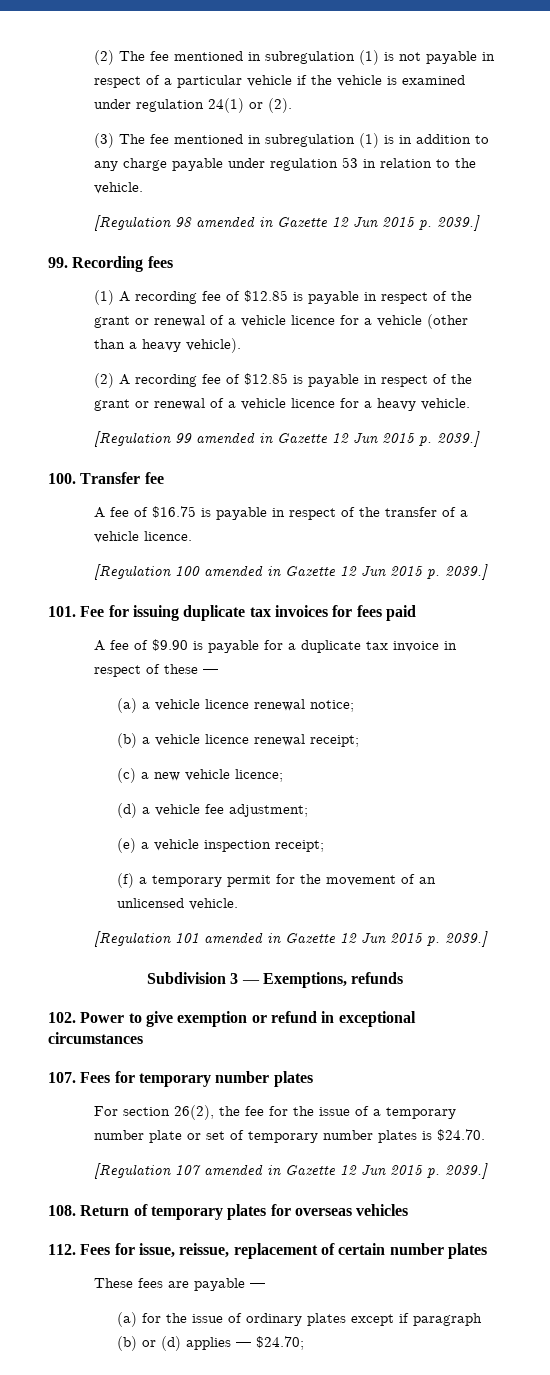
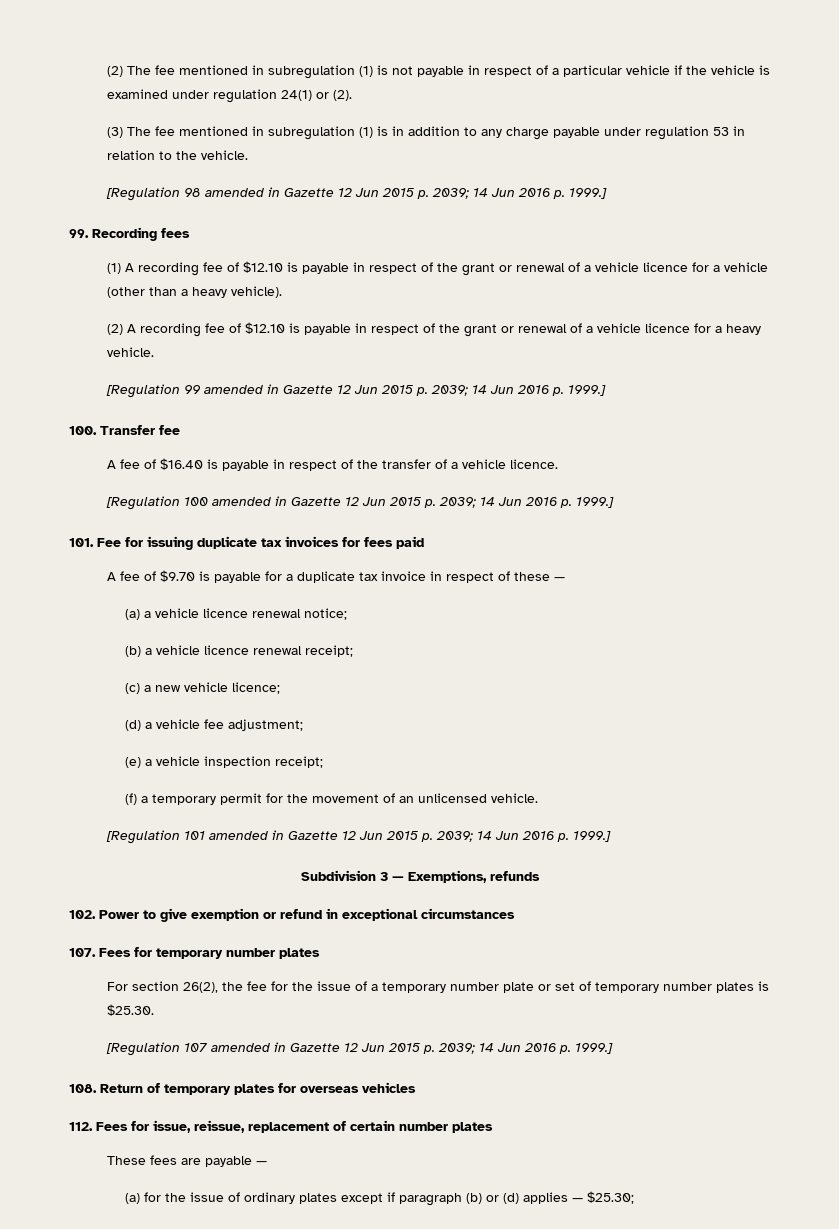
- [Regulation 98 amended in Gazette 12 Jun 2015 p. 2039.]
+ [Regulation 98 amended in Gazette 12 Jun 2015 p. 2039; 14 Jun 2016 p. 1999.]
- (1) A recording fee of $12.85 is payable in respect of the grant or renewal of a vehicle licence for a vehicle (other than a heavy vehicle).
+ (1) A recording fee of $12.10 is payable in respect of the grant or renewal of a vehicle licence for a vehicle (other than a heavy vehicle).
- (2) A recording fee of $12.85 is payable in respect of the grant or renewal of a vehicle licence for a heavy vehicle.
+ (2) A recording fee of $12.10 is payable in respect of the grant or renewal of a vehicle licence for a heavy vehicle.
- [Regulation 99 amended in Gazette 12 Jun 2015 p. 2039.]
+ [Regulation 99 amended in Gazette 12 Jun 2015 p. 2039; 14 Jun 2016 p. 1999.]
- A fee of $16.75 is payable in respect of the transfer of a vehicle licence.
+ A fee of $16.40 is payable in respect of the transfer of a vehicle licence.
- [Regulation 100 amended in Gazette 12 Jun 2015 p. 2039.]
+ [Regulation 100 amended in Gazette 12 Jun 2015 p. 2039; 14 Jun 2016 p. 1999.]
- A fee of $9.90 is payable for a duplicate tax invoice in respect of these —
+ A fee of $9.70 is payable for a duplicate tax invoice in respect of these —
- [Regulation 101 amended in Gazette 12 Jun 2015 p. 2039.]
+ [Regulation 101 amended in Gazette 12 Jun 2015 p. 2039; 14 Jun 2016 p. 1999.]
- For section 26(2), the fee for the issue of a temporary number plate or set of temporary number plates is $24.70.
+ For section 26(2), the fee for the issue of a temporary number plate or set of temporary number plates is $25.30.
- [Regulation 107 amended in Gazette 12 Jun 2015 p. 2039.]
+ [Regulation 107 amended in Gazette 12 Jun 2015 p. 2039; 14 Jun 2016 p. 1999.]
- (a) for the issue of ordinary plates except if paragraph (b) or (d) applies — $24.70;
+ (a) for the issue of ordinary plates except if paragraph (b) or (d) applies — $25.30;

